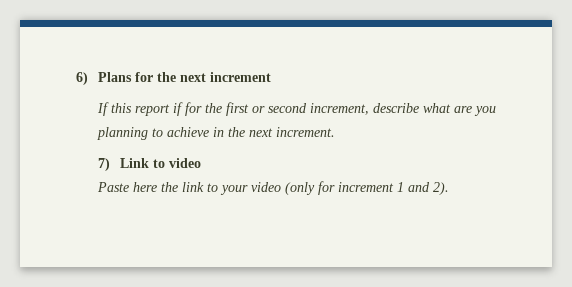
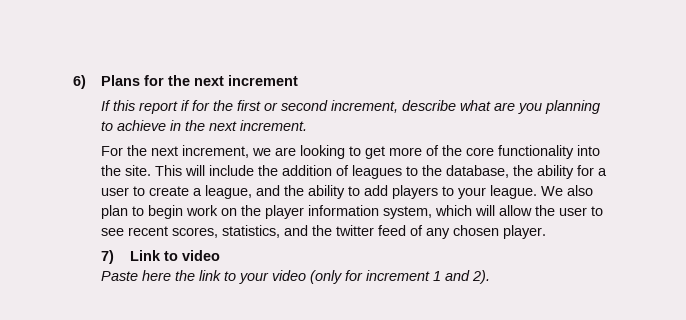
+ For the next increment, we are looking to get more of the core functionality into the site. This will include the addition of leagues to the database, the ability for a user to create a league, and the ability to add players to your league. We also plan to begin work on the player information system, which will allow the user to see recent scores, statistics, and the twitter feed of any chosen player.

